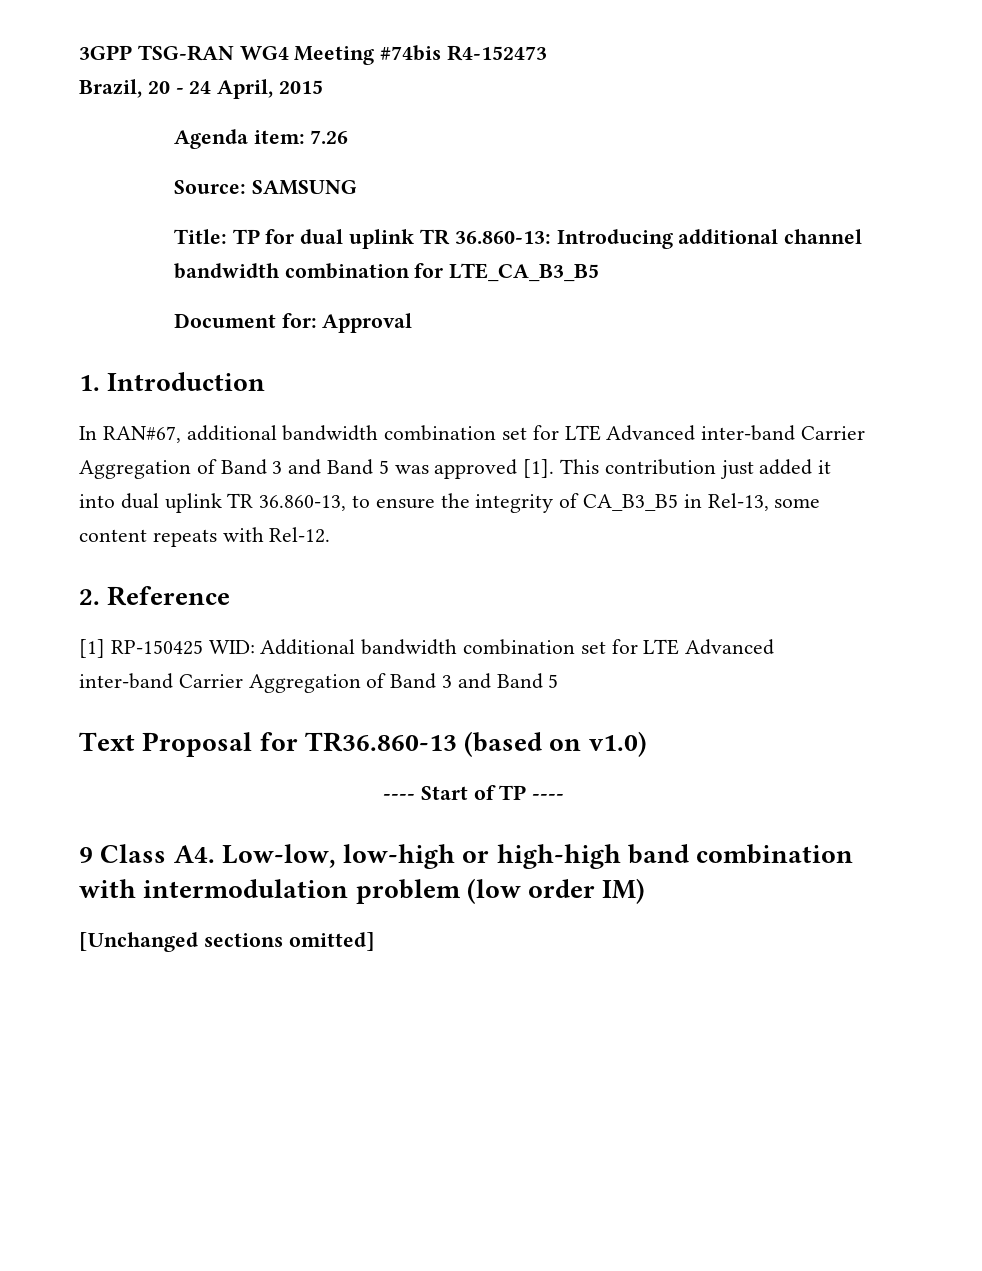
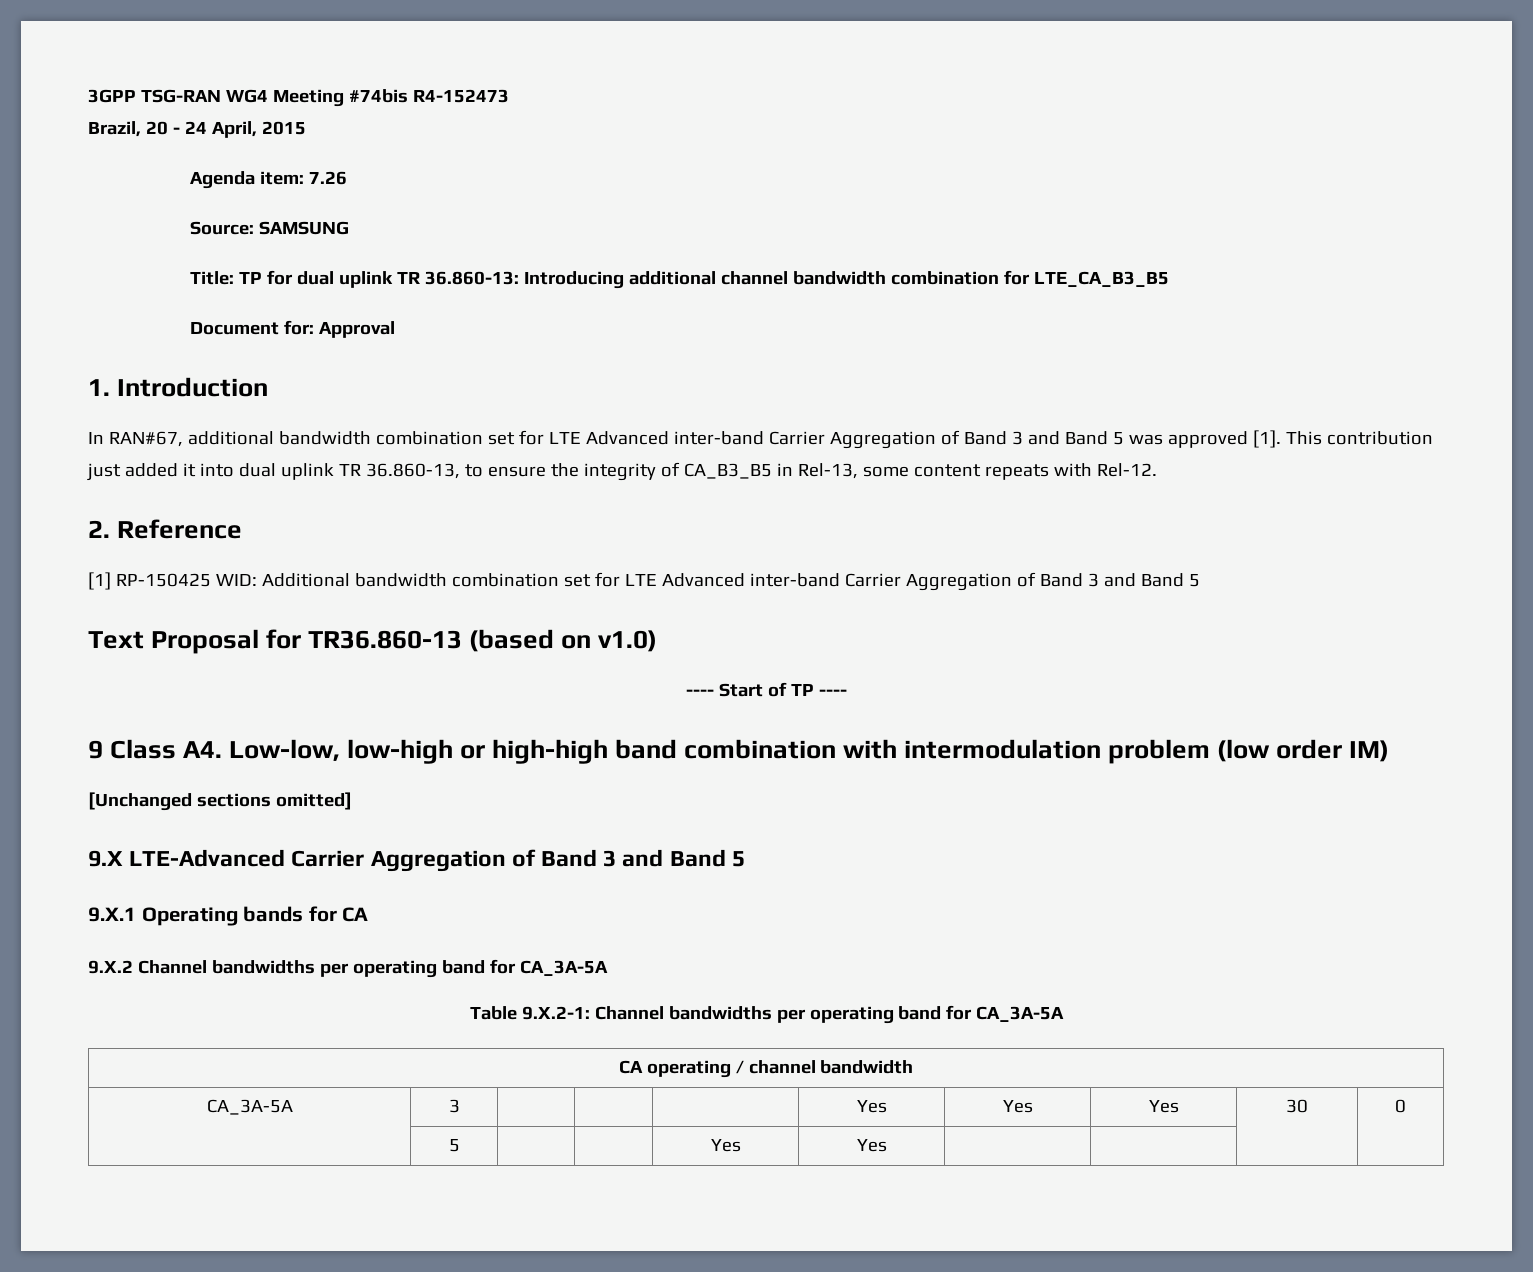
+ 9.X LTE-Advanced Carrier Aggregation of Band 3 and Band 5
+ 9.X.1 Operating bands for CA
+ 9.X.2 Channel bandwidths per operating band for CA_3A-5A
+ Table 9.X.2-1: Channel bandwidths per operating band for CA_3A-5A
+ CA operating / channel bandwidth
+ CA_3A-5A | 3 | | | | Yes | Yes | Yes | 30 | 0
+ | 5 | | | Yes | Yes | | | |

